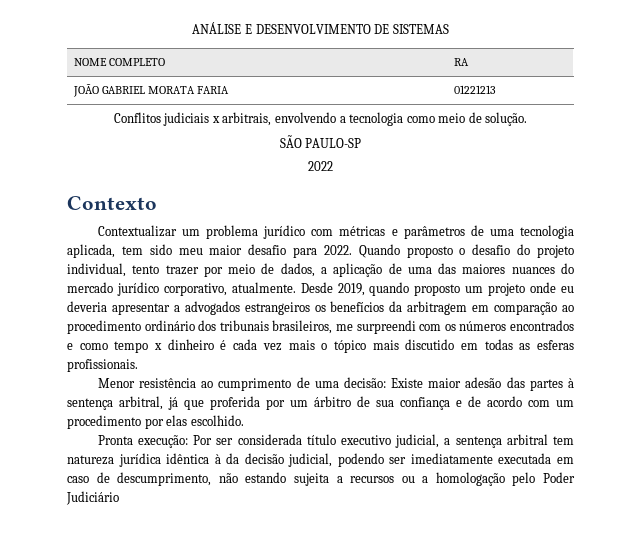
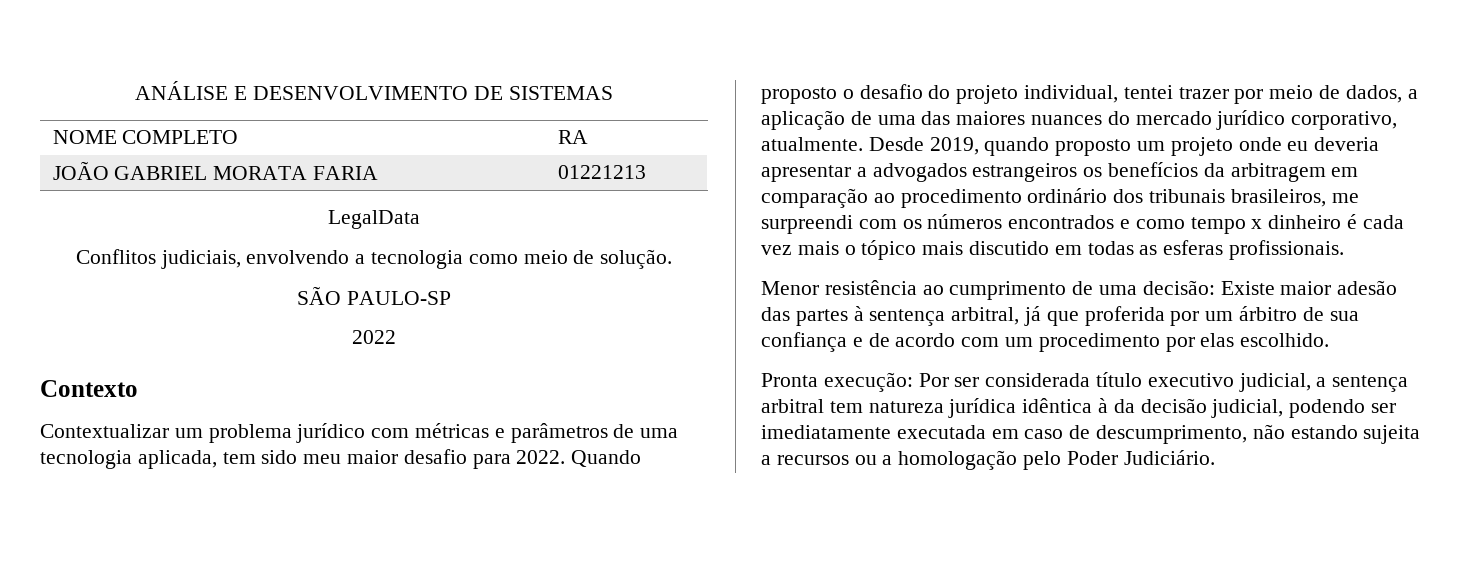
+ LegalData
- Conflitos judiciais x arbitrais, envolvendo a tecnologia como meio de solução.
+ Conflitos judiciais, envolvendo a tecnologia como meio de solução.
- Quando proposto o desafio do projeto individual, tento trazer por meio de dados, a aplicação de uma das maiores nuances do mercado jurídico corporativo, atualmente.
+ Quando proposto o desafio do projeto individual, tentei trazer por meio de dados, a aplicação de uma das maiores nuances do mercado jurídico corporativo, atualmente.
- Pronta execução: Por ser considerada título executivo judicial, a sentença arbitral tem natureza jurídica idêntica à da decisão judicial, podendo ser imediatamente executada em caso de descumprimento, não estando sujeita a recursos ou a homologação pelo Poder Judiciário
+ Pronta execução: Por ser considerada título executivo judicial, a sentença arbitral tem natureza jurídica idêntica à da decisão judicial, podendo ser imediatamente executada em caso de descumprimento, não estando sujeita a recursos ou a homologação pelo Poder Judiciário.

